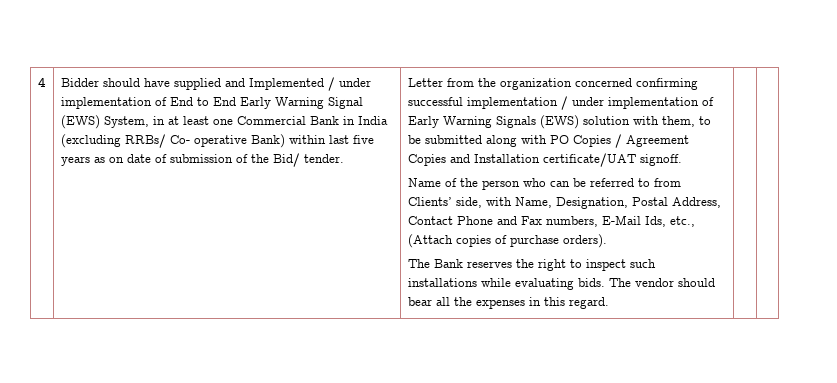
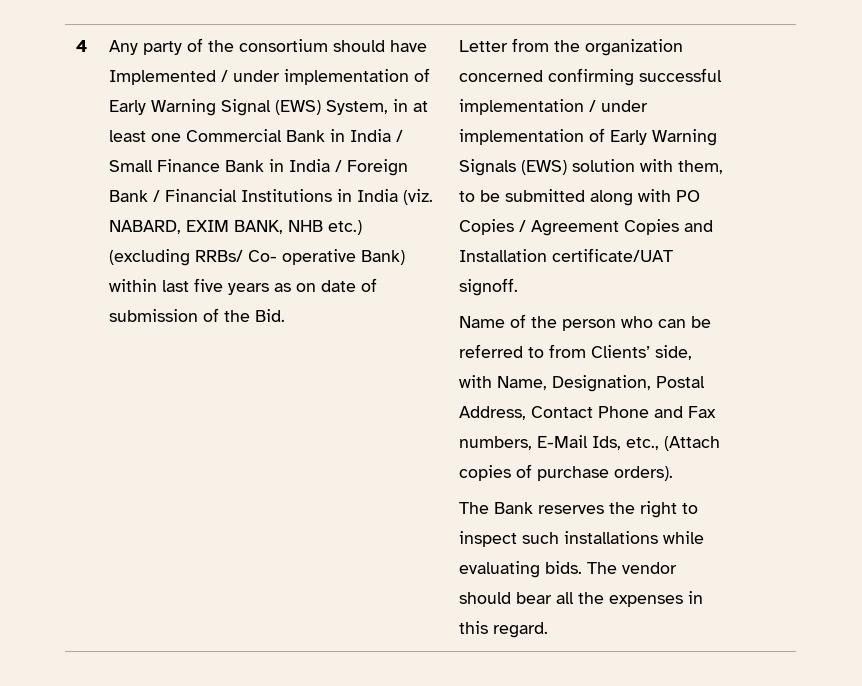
- Bidder should have supplied and Implemented / under implementation of End to End Early Warning Signal (EWS) System, in at least one Commercial Bank in India (excluding RRBs/ Co- operative Bank) within last five years as on date of submission of the Bid/ tender.
+ Any party of the consortium should have Implemented / under implementation of Early Warning Signal (EWS) System, in at least one Commercial Bank in India / Small Finance Bank in India / Foreign Bank / Financial Institutions in India (viz. NABARD, EXIM BANK, NHB etc.) (excluding RRBs/ Co- operative Bank) within last five years as on date of submission of the Bid.

